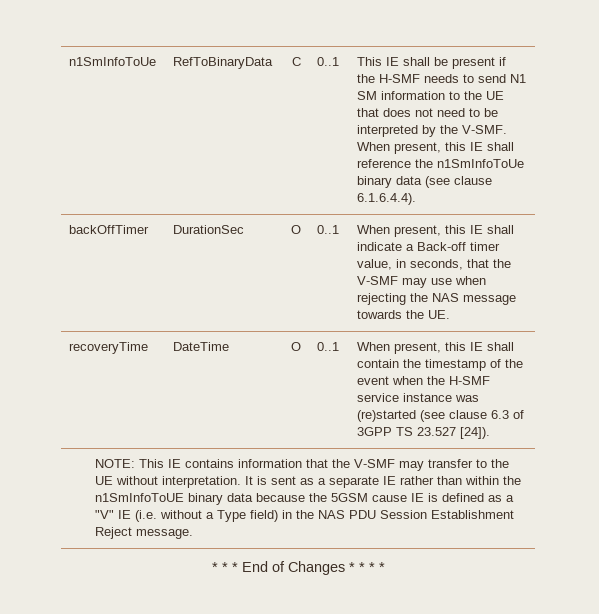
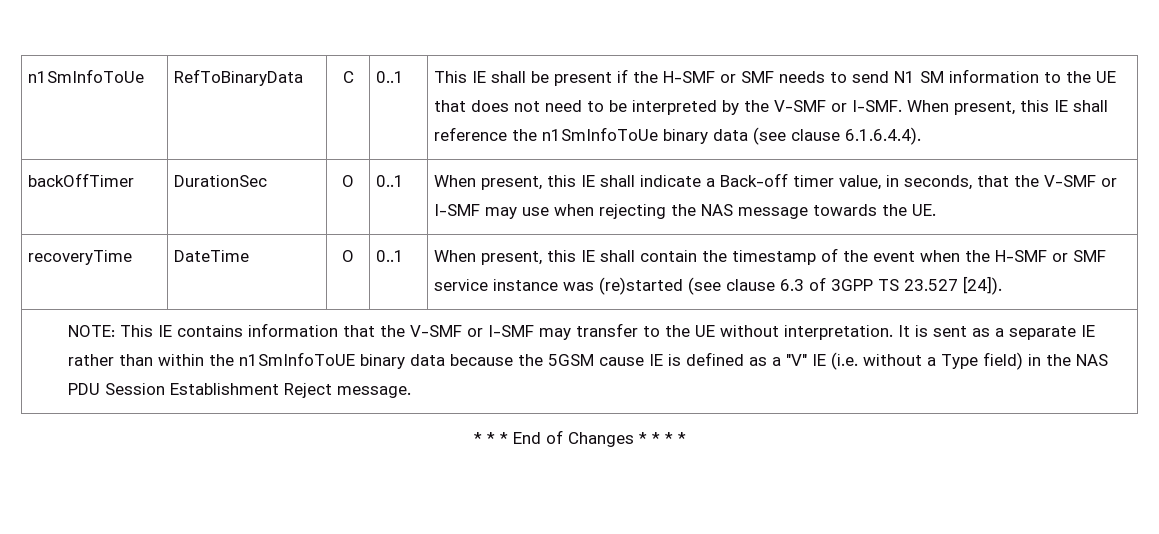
- This IE shall be present if the H-SMF needs to send N1 SM information to the UE that does not need to be interpreted by the V-SMF.
+ This IE shall be present if the H-SMF or SMF needs to send N1 SM information to the UE that does not need to be interpreted by the V-SMF or I-SMF.
- backOffTimer | DurationSec | O | 0..1 | When present, this IE shall indicate a Back-off timer value, in seconds, that the V-SMF may use when rejecting the NAS message towards the UE.
+ backOffTimer | DurationSec | O | 0..1 | When present, this IE shall indicate a Back-off timer value, in seconds, that the V-SMF or I-SMF may use when rejecting the NAS message towards the UE.
- recoveryTime | DateTime | O | 0..1 | When present, this IE shall contain the timestamp of the event when the H-SMF service instance was (re)started (see clause 6.3 of 3GPP TS 23.527 [24]).
+ recoveryTime | DateTime | O | 0..1 | When present, this IE shall contain the timestamp of the event when the H-SMF or SMF service instance was (re)started (see clause 6.3 of 3GPP TS 23.527 [24]).
- NOTE: This IE contains information that the V-SMF may transfer to the UE without interpretation.
+ NOTE: This IE contains information that the V-SMF or I-SMF may transfer to the UE without interpretation.

